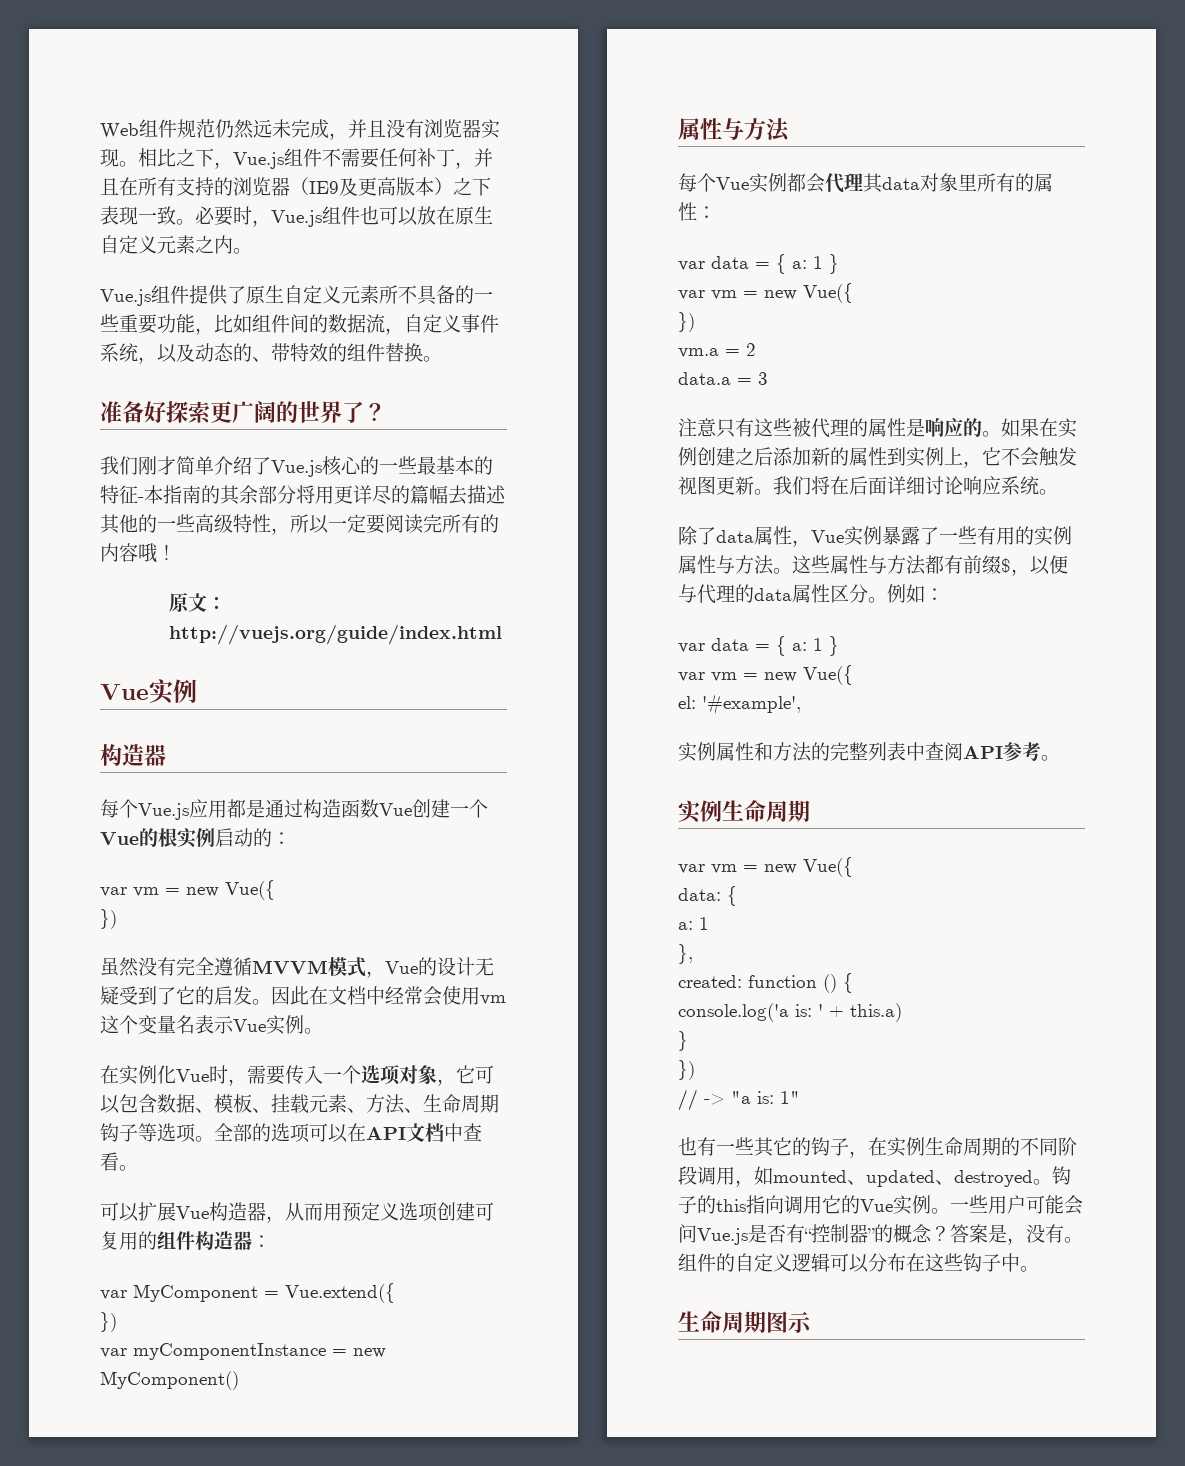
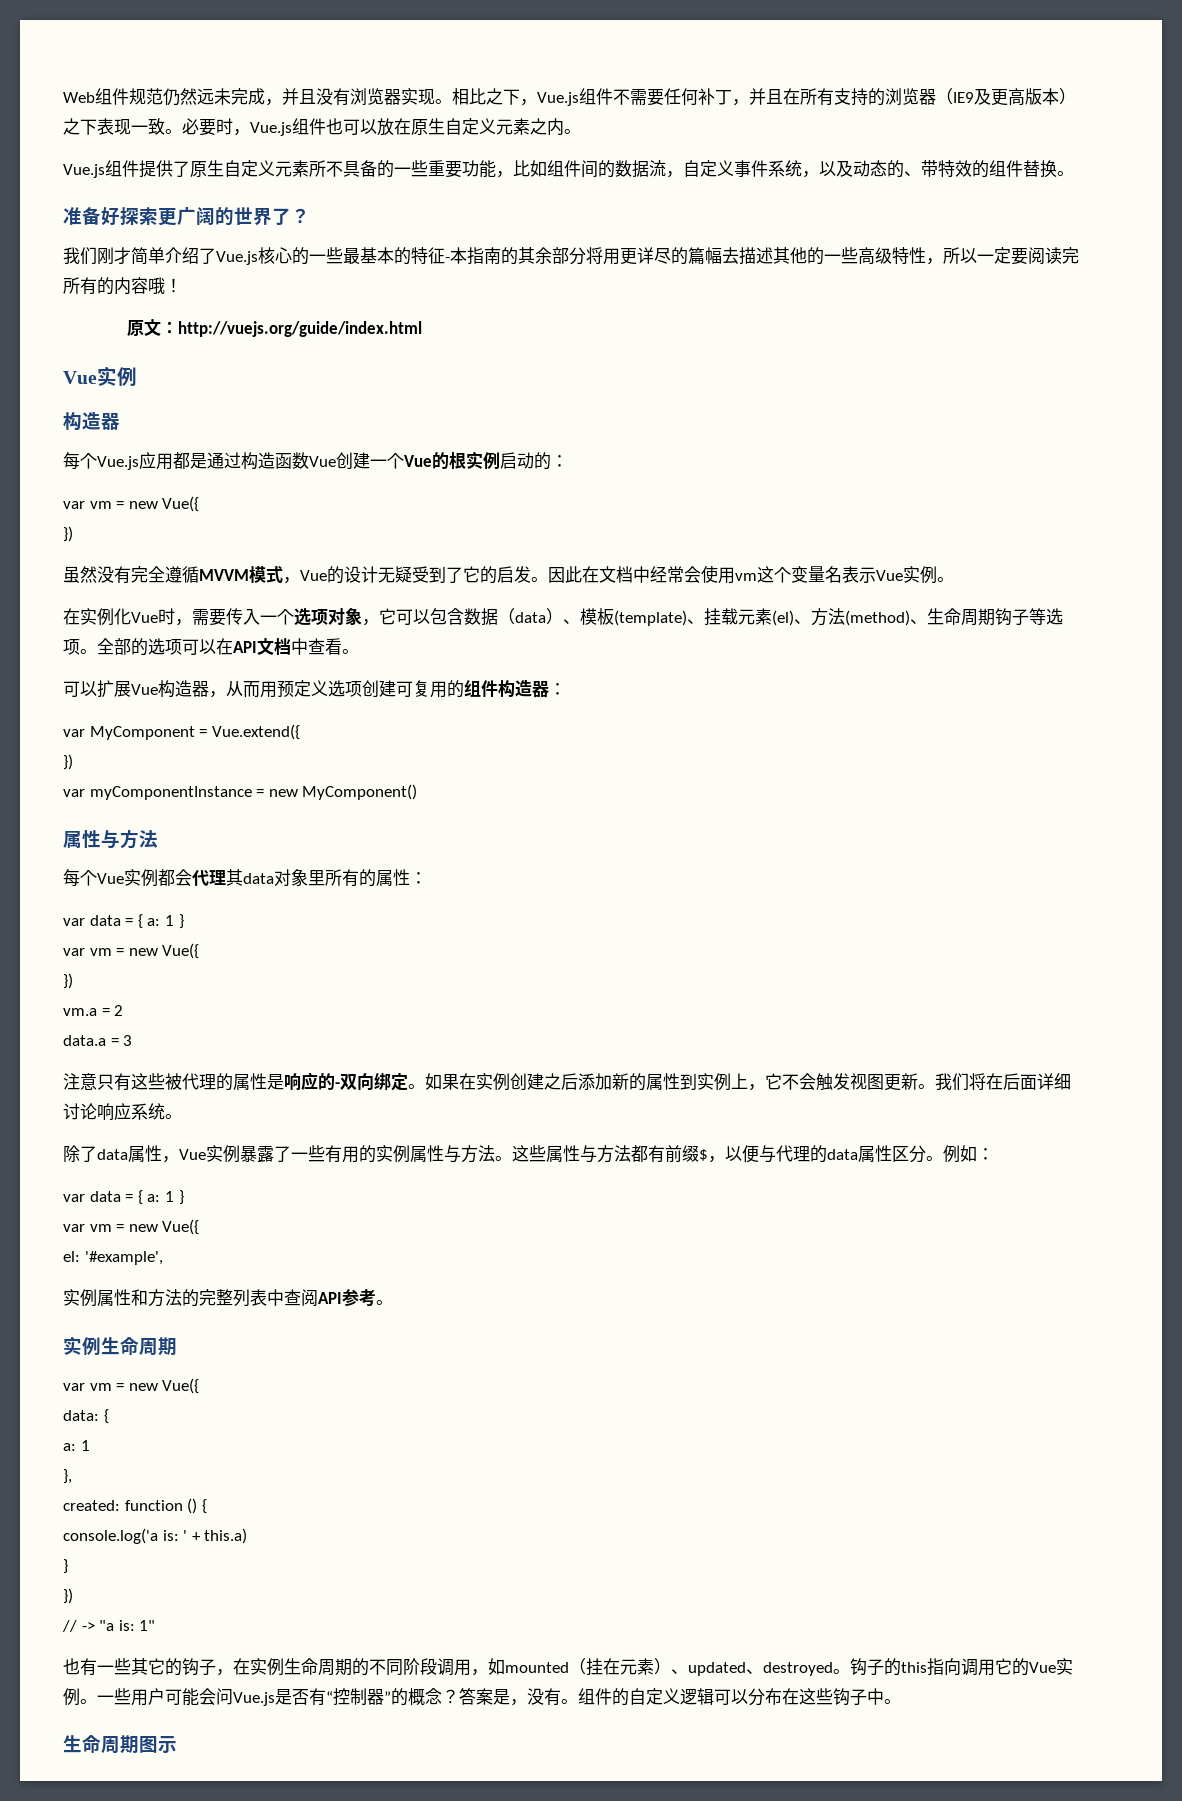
- 在实例化Vue时，需要传入一个选项对象，它可以包含数据、模板、挂载元素、方法、生命周期钩子等选项。
+ 在实例化Vue时，需要传入一个选项对象，它可以包含数据（data）、模板(template)、挂载元素(el)、方法(method)、生命周期钩子等选项。
- 注意只有这些被代理的属性是响应的。
+ 注意只有这些被代理的属性是响应的-双向绑定。
- 也有一些其它的钩子，在实例生命周期的不同阶段调用，如mounted、updated、destroyed。
+ 也有一些其它的钩子，在实例生命周期的不同阶段调用，如mounted（挂在元素）、updated、destroyed。

